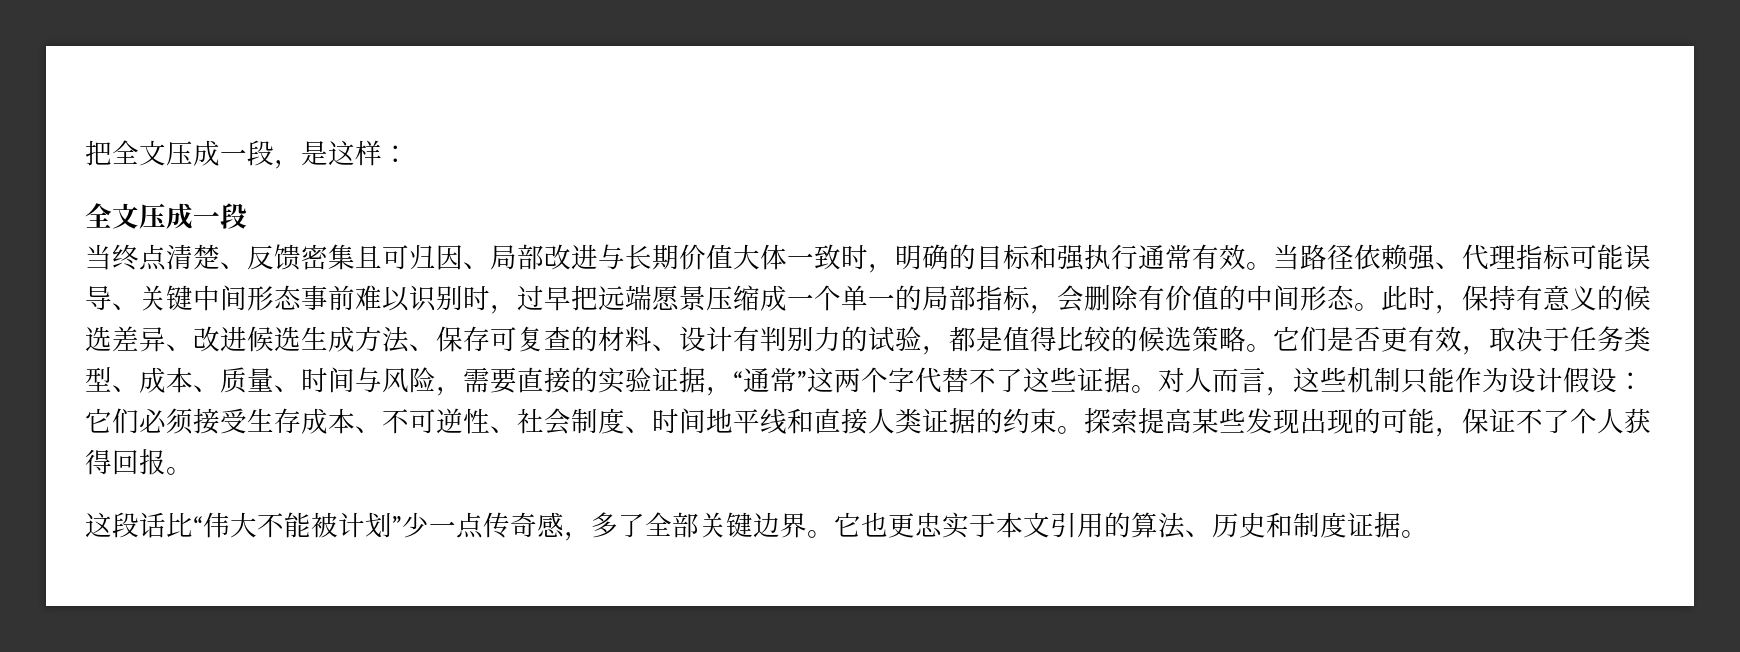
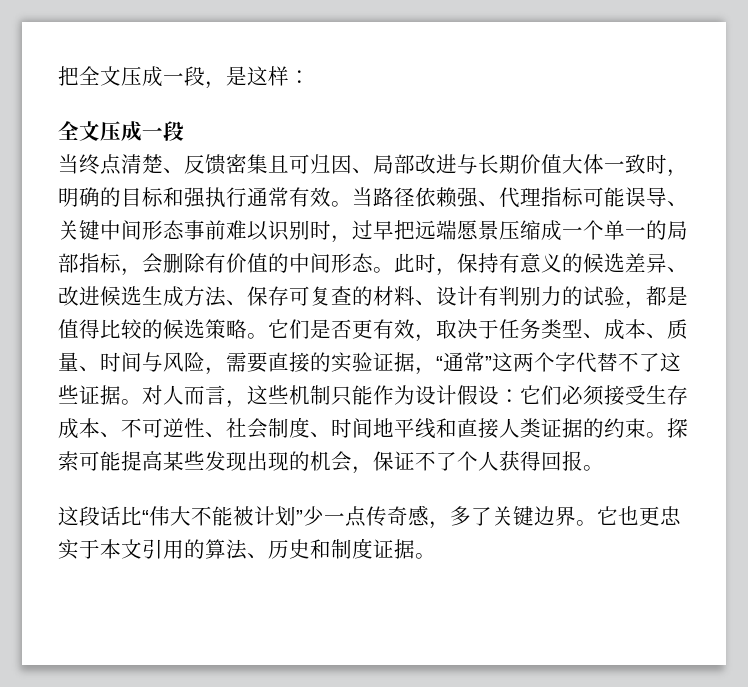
- 探索提高某些发现出现的可能，保证不了个人获得回报。
+ 探索可能提高某些发现出现的机会，保证不了个人获得回报。
- 这段话比“伟大不能被计划”少一点传奇感，多了全部关键边界。
+ 这段话比“伟大不能被计划”少一点传奇感，多了关键边界。

